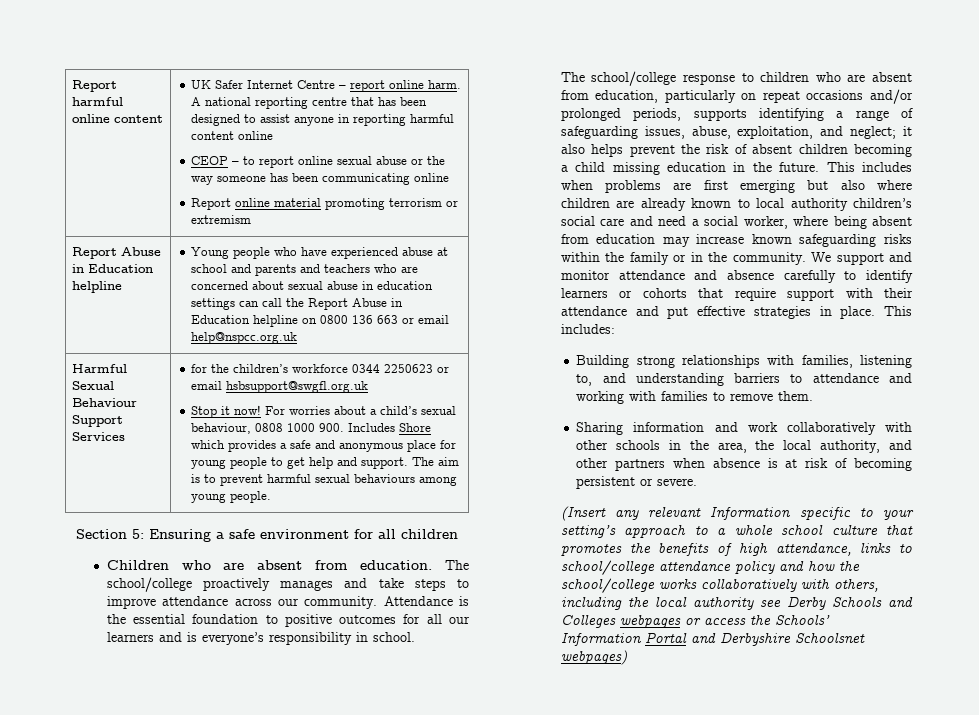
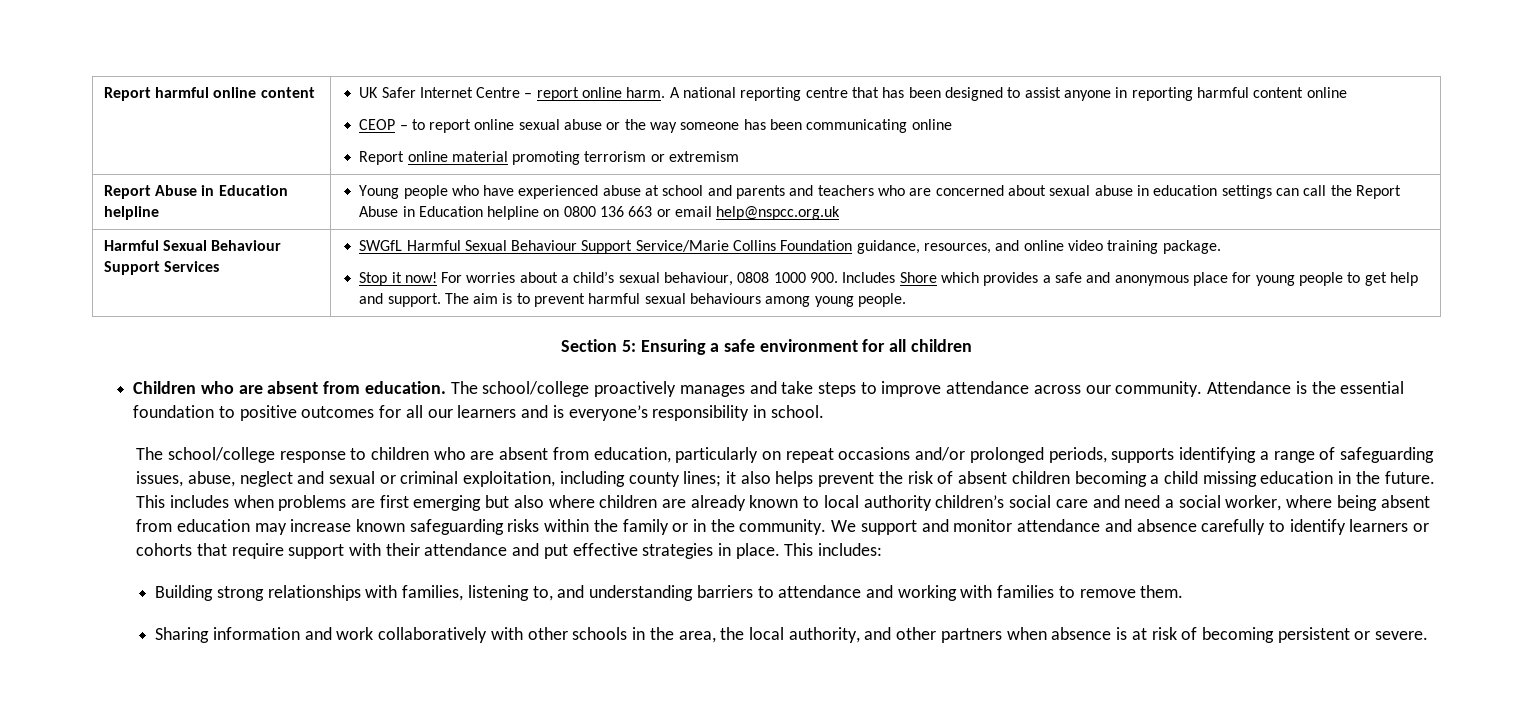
- for the children’s workforce 0344 2250623 or email hsbsupport@swgfl.org.uk
+ SWGfL Harmful Sexual Behaviour Support Service/Marie Collins Foundation guidance, resources, and online video training package.
- The school/college response to children who are absent from education, particularly on repeat occasions and/or prolonged periods, supports identifying a range of safeguarding issues, abuse, exploitation, and neglect; it also helps prevent the risk of absent children becoming a child missing education in the future.
+ The school/college response to children who are absent from education, particularly on repeat occasions and/or prolonged periods, supports identifying a range of safeguarding issues, abuse, neglect and sexual or criminal exploitation, including county lines; it also helps prevent the risk of absent children becoming a child missing education in the future.
- (Insert any relevant Information specific to your setting’s approach to a whole school culture that promotes the benefits of high attendance, links to school/college attendance policy and how the school/college works collaboratively with others, including the local authority see Derby Schools and Colleges webpages or access the Schools’ Information Portal and Derbyshire Schoolsnet webpages)

